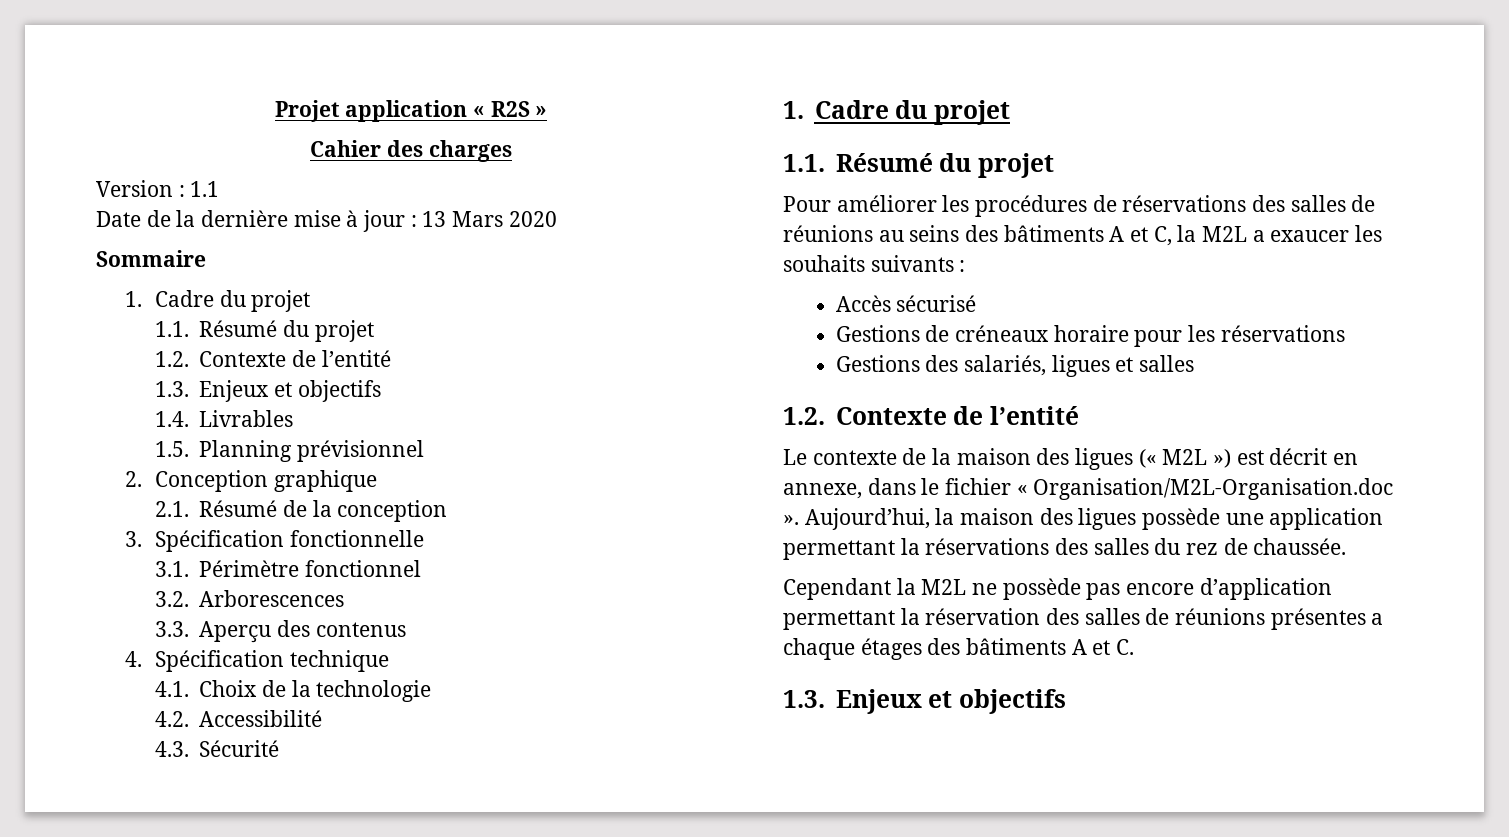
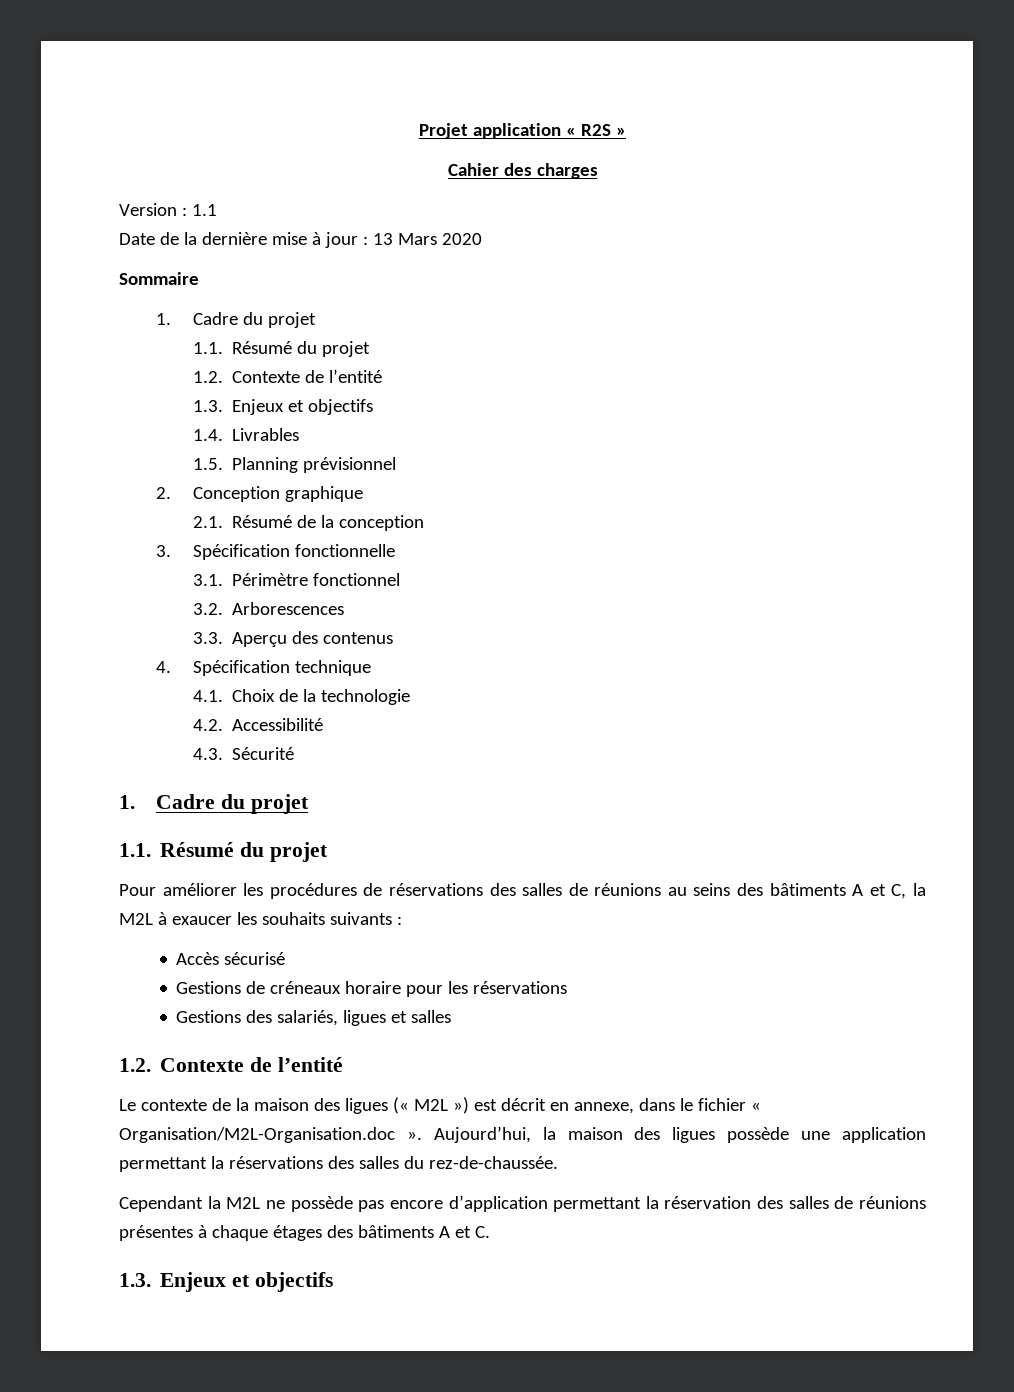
- Pour améliorer les procédures de réservations des salles de réunions au seins des bâtiments A et C, la M2L a exaucer les souhaits suivants :
+ Pour améliorer les procédures de réservations des salles de réunions au seins des bâtiments A et C, la M2L à exaucer les souhaits suivants :
- Aujourd’hui, la maison des ligues possède une application permettant la réservations des salles du rez de chaussée.
+ Aujourd’hui, la maison des ligues possède une application permettant la réservations des salles du rez-de-chaussée.
- Cependant la M2L ne possède pas encore d’application permettant la réservation des salles de réunions présentes a chaque étages des bâtiments A et C.
+ Cependant la M2L ne possède pas encore d’application permettant la réservation des salles de réunions présentes à chaque étages des bâtiments A et C.

